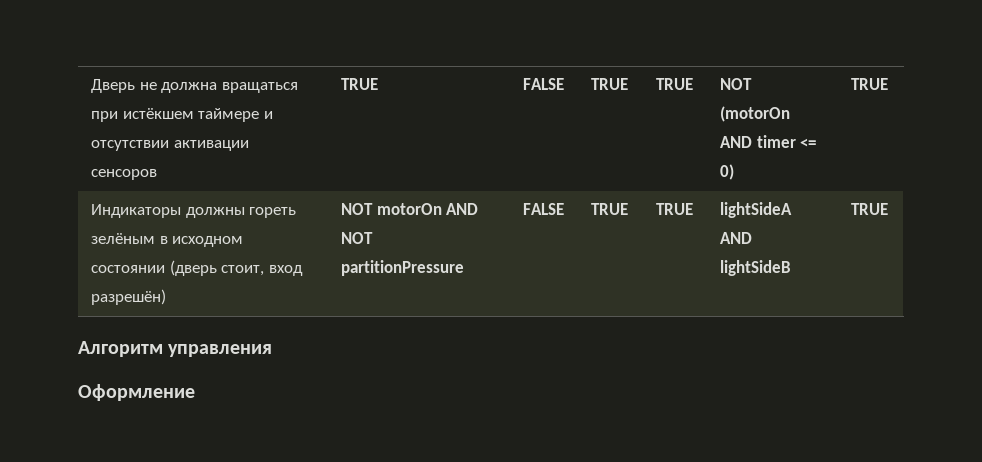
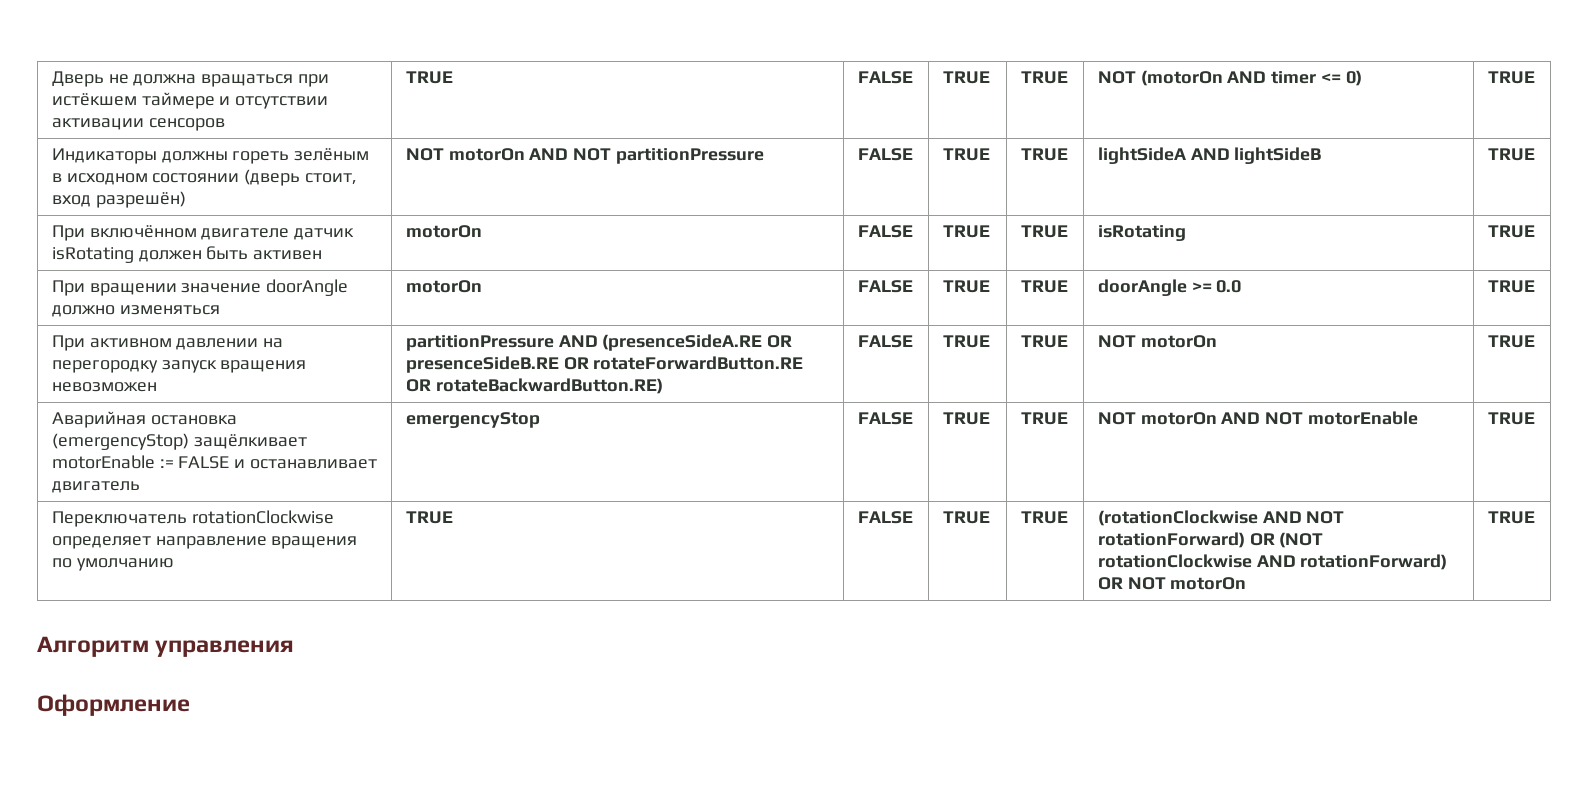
+ При включённом двигателе датчик isRotating должен быть активен | motorOn | FALSE | TRUE | TRUE | isRotating | TRUE
+ При вращении значение doorAngle должно изменяться | motorOn | FALSE | TRUE | TRUE | doorAngle >= 0.0 | TRUE
+ При активном давлении на перегородку запуск вращения невозможен | partitionPressure AND (presenceSideA.RE OR presenceSideB.RE OR rotateForwardButton.RE OR rotateBackwardButton.RE) | FALSE | TRUE | TRUE | NOT motorOn | TRUE
+ Аварийная остановка (emergencyStop) защёлкивает motorEnable := FALSE и останавливает двигатель | emergencyStop | FALSE | TRUE | TRUE | NOT motorOn AND NOT motorEnable | TRUE
+ Переключатель rotationClockwise определяет направление вращения по умолчанию | TRUE | FALSE | TRUE | TRUE | (rotationClockwise AND NOT rotationForward) OR (NOT rotationClockwise AND rotationForward) OR NOT motorOn | TRUE

